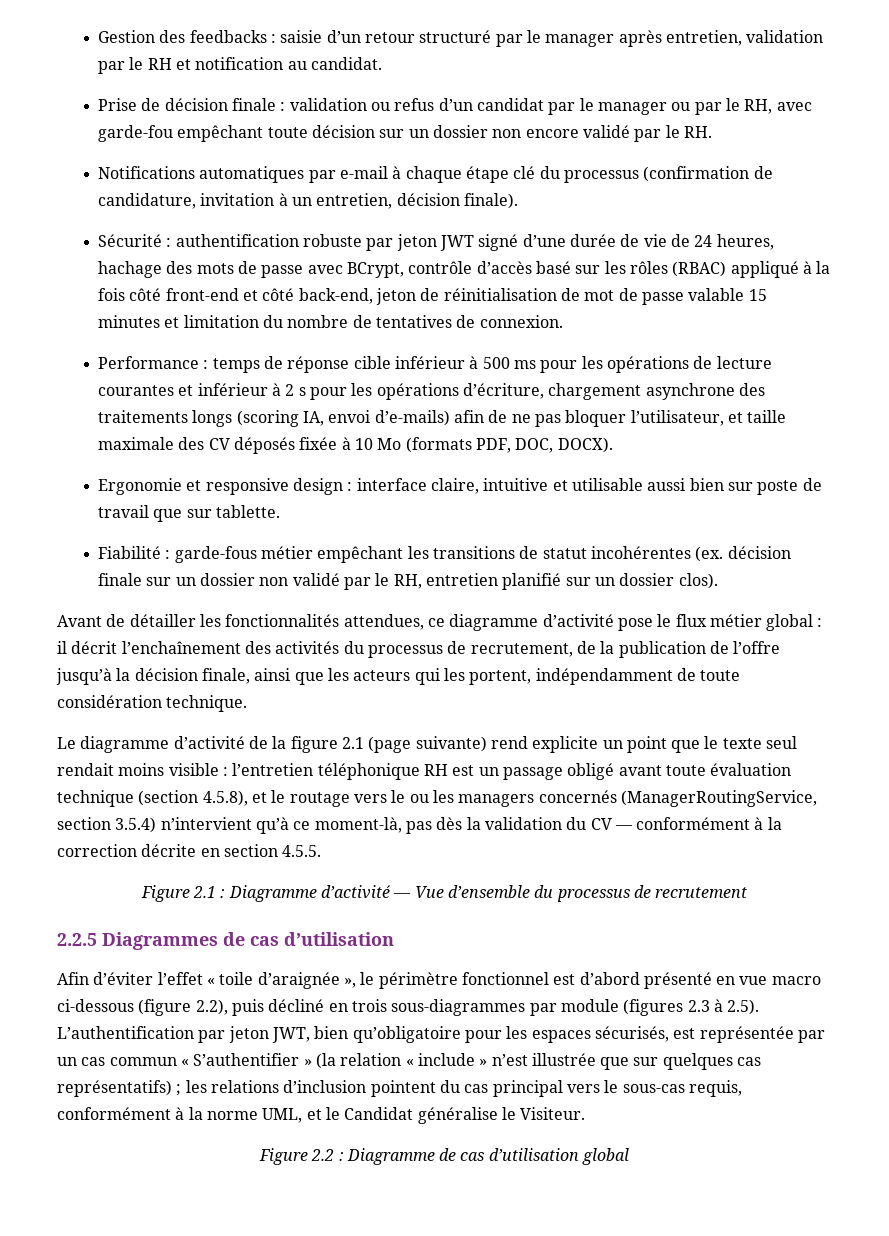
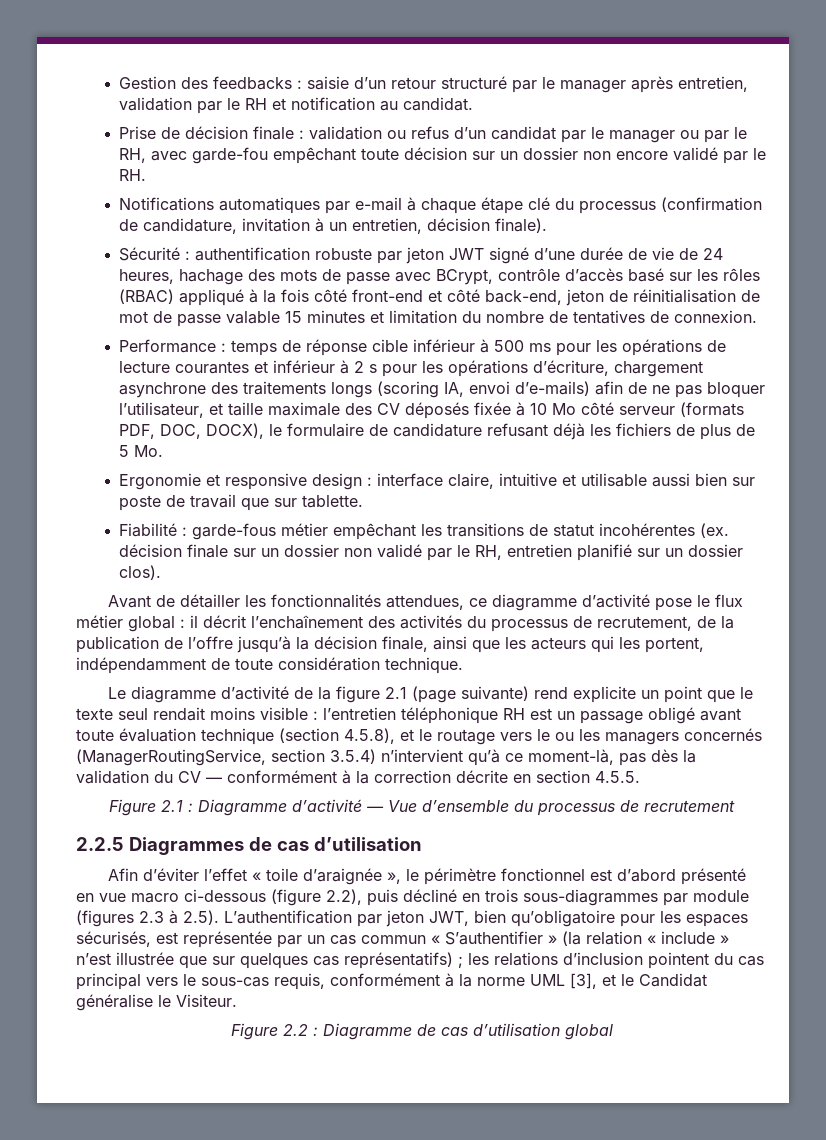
- Performance : temps de réponse cible inférieur à 500 ms pour les opérations de lecture courantes et inférieur à 2 s pour les opérations d’écriture, chargement asynchrone des traitements longs (scoring IA, envoi d’e-mails) afin de ne pas bloquer l’utilisateur, et taille maximale des CV déposés fixée à 10 Mo (formats PDF, DOC, DOCX).
+ Performance : temps de réponse cible inférieur à 500 ms pour les opérations de lecture courantes et inférieur à 2 s pour les opérations d’écriture, chargement asynchrone des traitements longs (scoring IA, envoi d’e-mails) afin de ne pas bloquer l’utilisateur, et taille maximale des CV déposés fixée à 10 Mo côté serveur (formats PDF, DOC, DOCX), le formulaire de candidature refusant déjà les fichiers de plus de 5 Mo.
- les relations d’inclusion pointent du cas principal vers le sous-cas requis, conformément à la norme UML, et le Candidat généralise le Visiteur.
+ les relations d’inclusion pointent du cas principal vers le sous-cas requis, conformément à la norme UML [3], et le Candidat généralise le Visiteur.

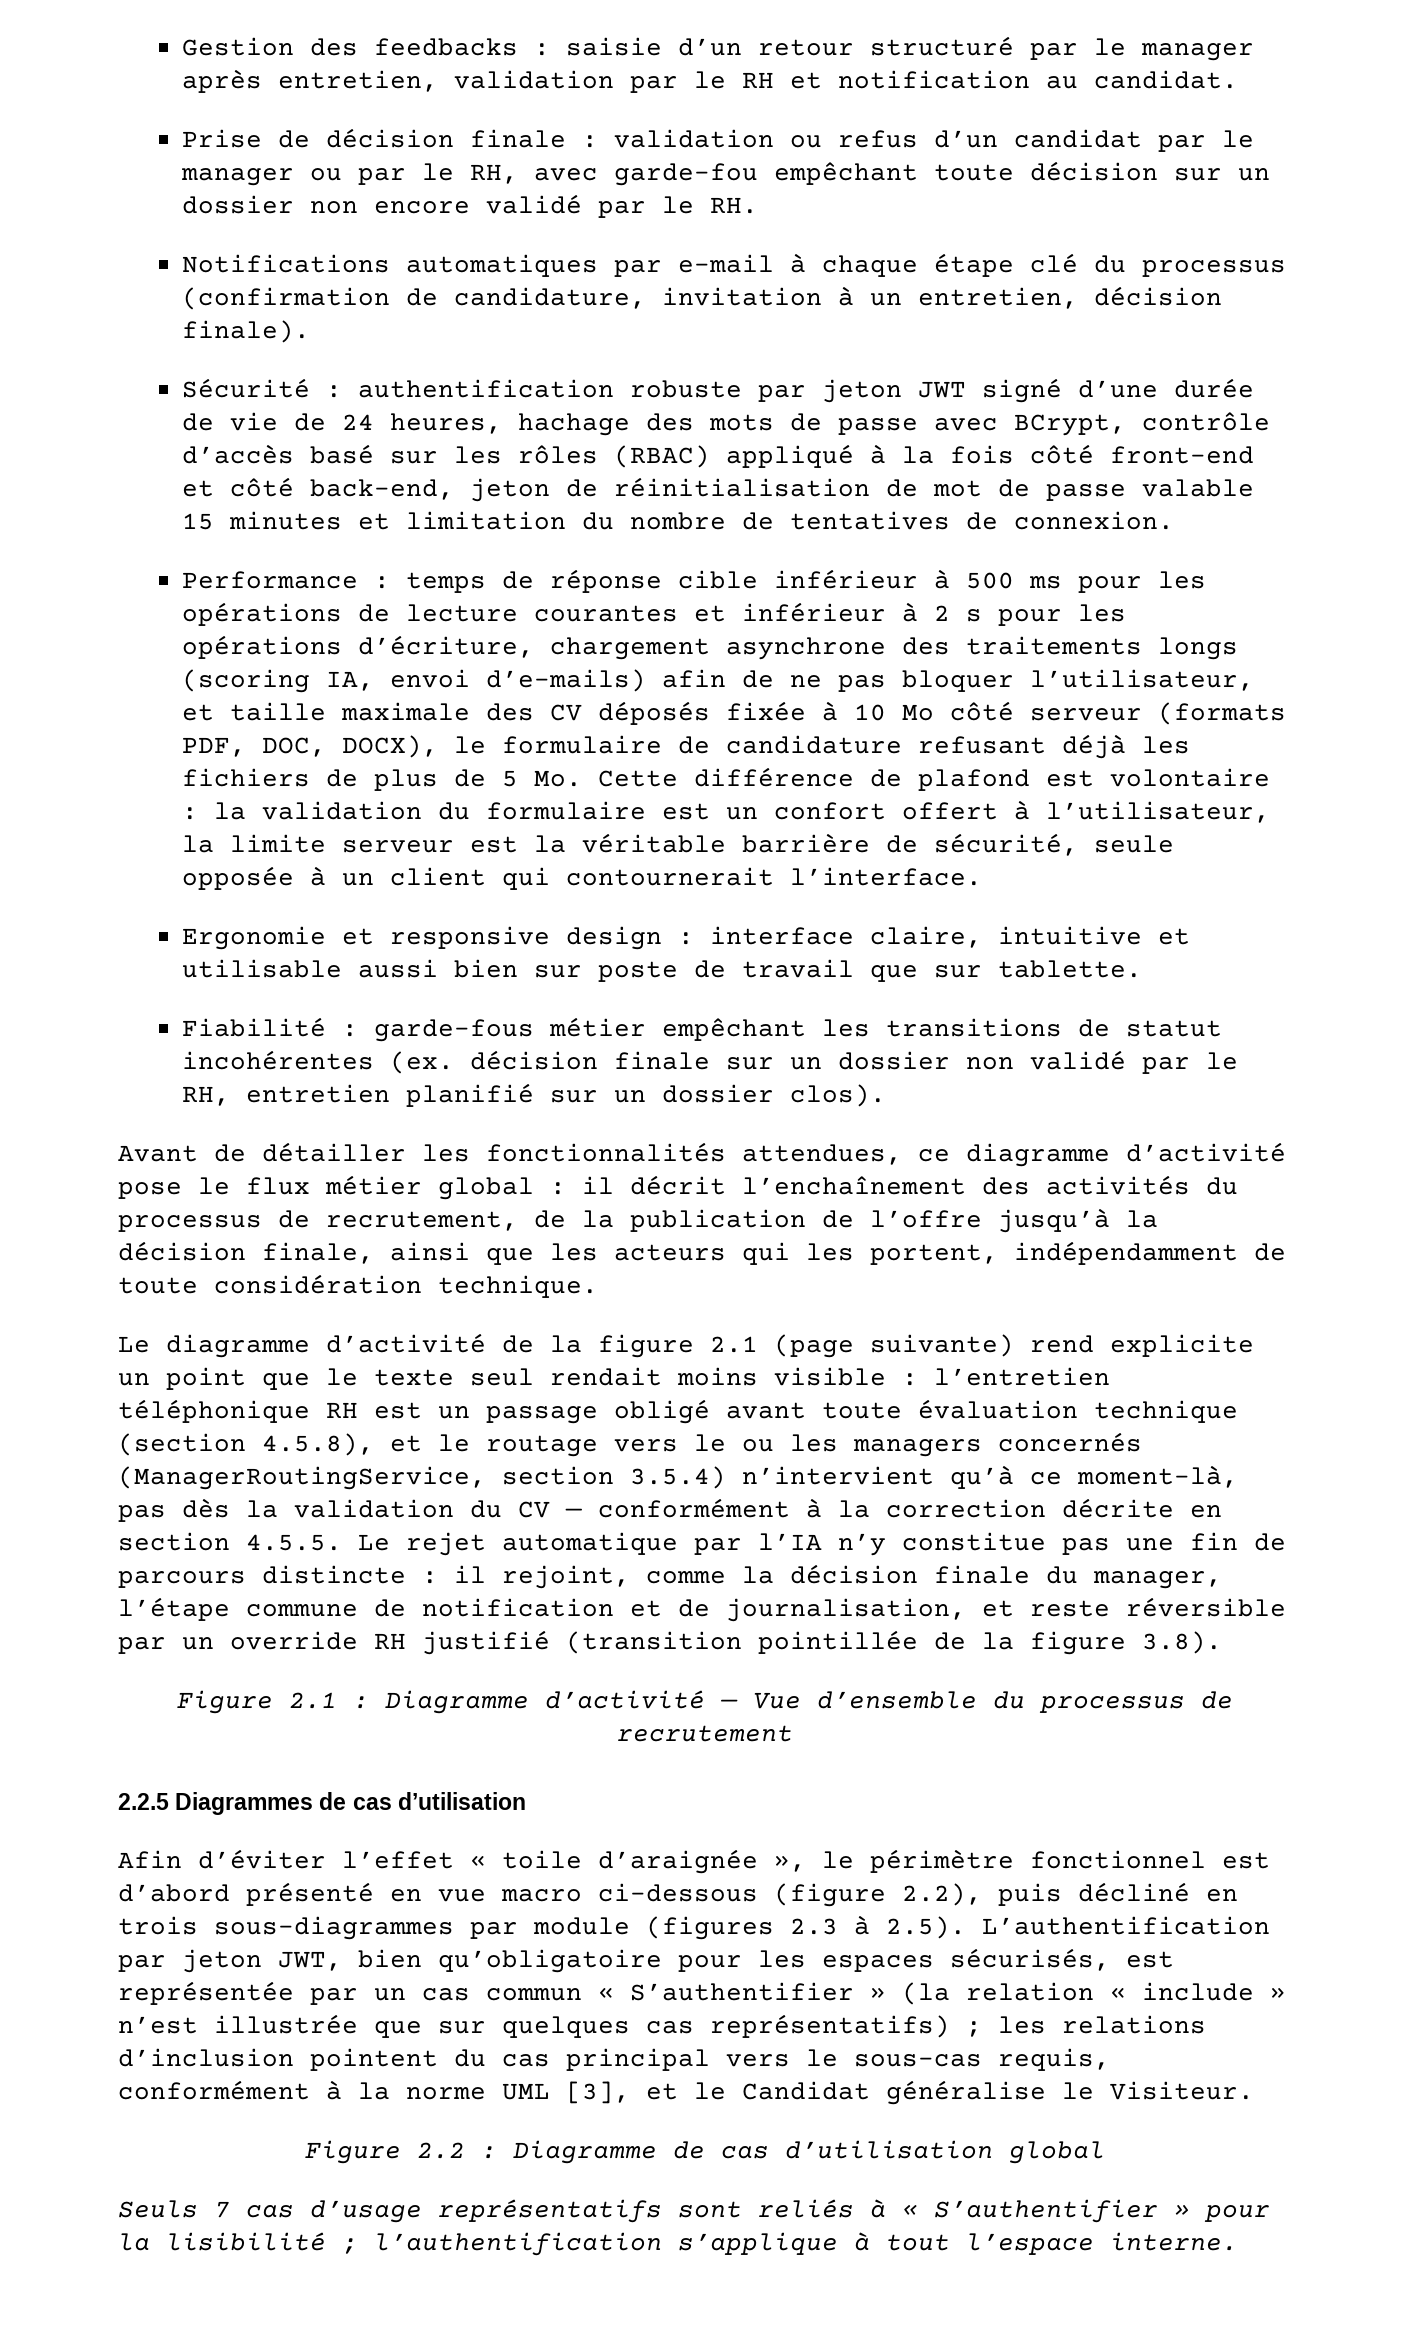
- temps de réponse cible inférieur à 500 ms pour les opérations de lecture courantes et inférieur à 2 s pour les opérations d’écriture, chargement asynchrone des traitements longs (scoring IA, envoi d’e-mails) afin de ne pas bloquer l’utilisateur, et taille maximale des CV déposés fixée à 10 Mo côté serveur (formats PDF, DOC, DOCX), le formulaire de candidature refusant déjà les fichiers de plus de 5 Mo.
+ temps de réponse cible inférieur à 500 ms pour les opérations de lecture courantes et inférieur à 2 s pour les opérations d’écriture, chargement asynchrone des traitements longs (scoring IA, envoi d’e-mails) afin de ne pas bloquer l’utilisateur, et taille maximale des CV déposés fixée à 10 Mo côté serveur (formats PDF, DOC, DOCX), le formulaire de candidature refusant déjà les fichiers de plus de 5 Mo. Cette différence de plafond est volontaire : la validation du formulaire est un confort offert à l’utilisateur, la limite serveur est la véritable barrière de sécurité, seule opposée à un client qui contournerait l’interface.
- l’entretien téléphonique RH est un passage obligé avant toute évaluation technique (section 4.5.8), et le routage vers le ou les managers concernés (ManagerRoutingService, section 3.5.4) n’intervient qu’à ce moment-là, pas dès la validation du CV — conformément à la correction décrite en section 4.5.5.
+ l’entretien téléphonique RH est un passage obligé avant toute évaluation technique (section 4.5.8), et le routage vers le ou les managers concernés (ManagerRoutingService, section 3.5.4) n’intervient qu’à ce moment-là, pas dès la validation du CV — conformément à la correction décrite en section 4.5.5. Le rejet automatique par l’IA n’y constitue pas une fin de parcours distincte : il rejoint, comme la décision finale du manager, l’étape commune de notification et de journalisation, et reste réversible par un override RH justifié (transition pointillée de la figure 3.8).
+ Seuls 7 cas d’usage représentatifs sont reliés à « S’authentifier » pour la lisibilité ; l’authentification s’applique à tout l’espace interne.

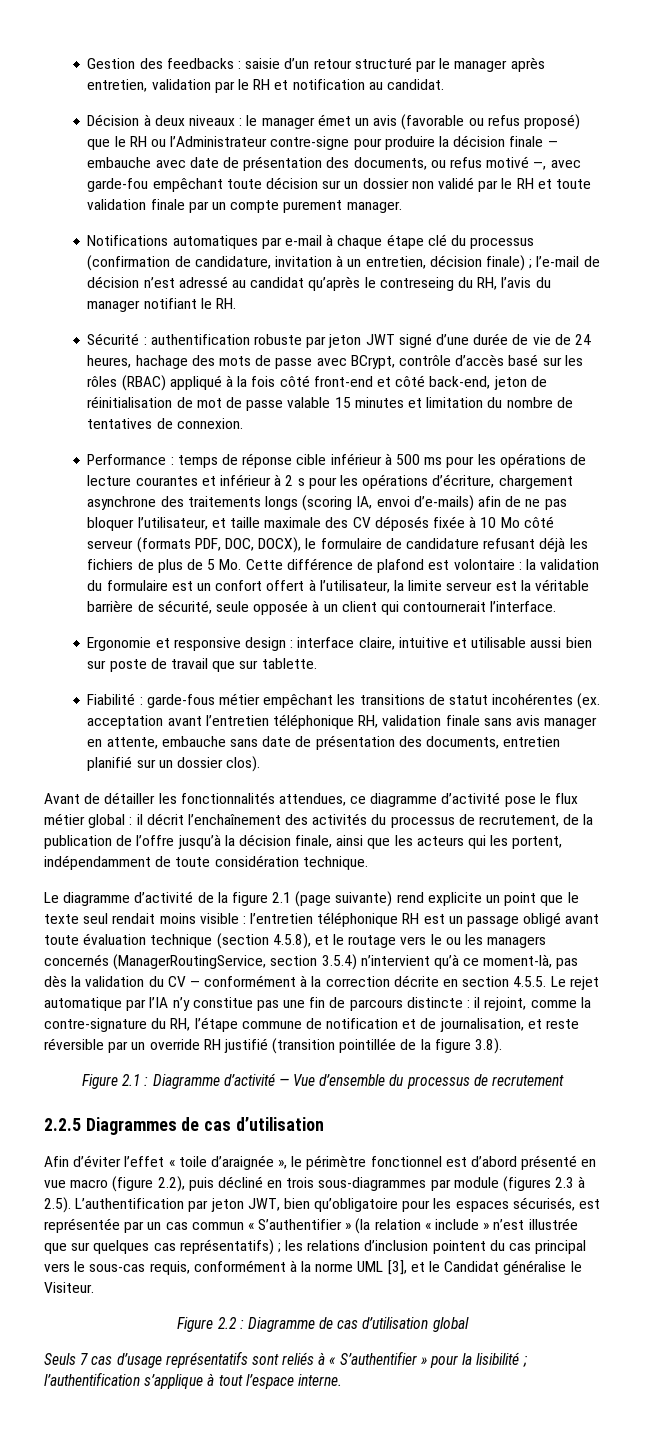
- Prise de décision finale : validation ou refus d’un candidat par le manager ou par le RH, avec garde-fou empêchant toute décision sur un dossier non encore validé par le RH.
+ Décision à deux niveaux : le manager émet un avis (favorable ou refus proposé) que le RH ou l’Administrateur contre-signe pour produire la décision finale — embauche avec date de présentation des documents, ou refus motivé —, avec garde-fou empêchant toute décision sur un dossier non validé par le RH et toute validation finale par un compte purement manager.
- Notifications automatiques par e-mail à chaque étape clé du processus (confirmation de candidature, invitation à un entretien, décision finale).
+ Notifications automatiques par e-mail à chaque étape clé du processus (confirmation de candidature, invitation à un entretien, décision finale) ; l’e-mail de décision n’est adressé au candidat qu’après le contreseing du RH, l’avis du manager notifiant le RH.
- Fiabilité : garde-fous métier empêchant les transitions de statut incohérentes (ex. décision finale sur un dossier non validé par le RH, entretien planifié sur un dossier clos).
+ Fiabilité : garde-fous métier empêchant les transitions de statut incohérentes (ex. acceptation avant l’entretien téléphonique RH, validation finale sans avis manager en attente, embauche sans date de présentation des documents, entretien planifié sur un dossier clos).
- il rejoint, comme la décision finale du manager, l’étape commune de notification et de journalisation, et reste réversible par un override RH justifié (transition pointillée de la figure 3.8).
+ il rejoint, comme la contre-signature du RH, l’étape commune de notification et de journalisation, et reste réversible par un override RH justifié (transition pointillée de la figure 3.8).
- Afin d’éviter l’effet « toile d’araignée », le périmètre fonctionnel est d’abord présenté en vue macro ci-dessous (figure 2.2), puis décliné en trois sous-diagrammes par module (figures 2.3 à 2.5). L’authentification par jeton JWT, bien qu’obligatoire pour les espaces sécurisés, est représentée par un cas commun « S’authentifier » (la relation « include » n’est illustrée que sur quelques cas représentatifs) ;
+ Afin d’éviter l’effet « toile d’araignée », le périmètre fonctionnel est d’abord présenté en vue macro (figure 2.2), puis décliné en trois sous-diagrammes par module (figures 2.3 à 2.5). L’authentification par jeton JWT, bien qu’obligatoire pour les espaces sécurisés, est représentée par un cas commun « S’authentifier » (la relation « include » n’est illustrée que sur quelques cas représentatifs) ;

